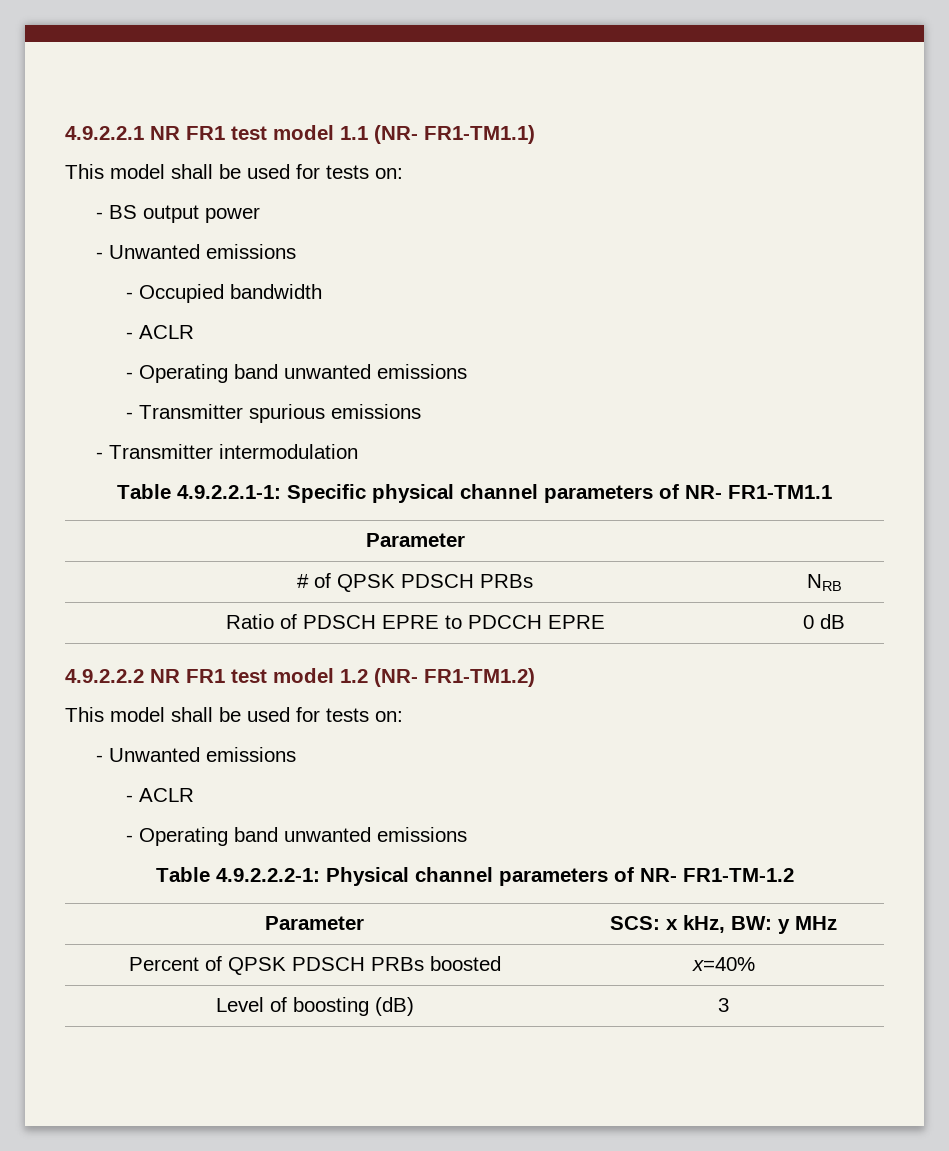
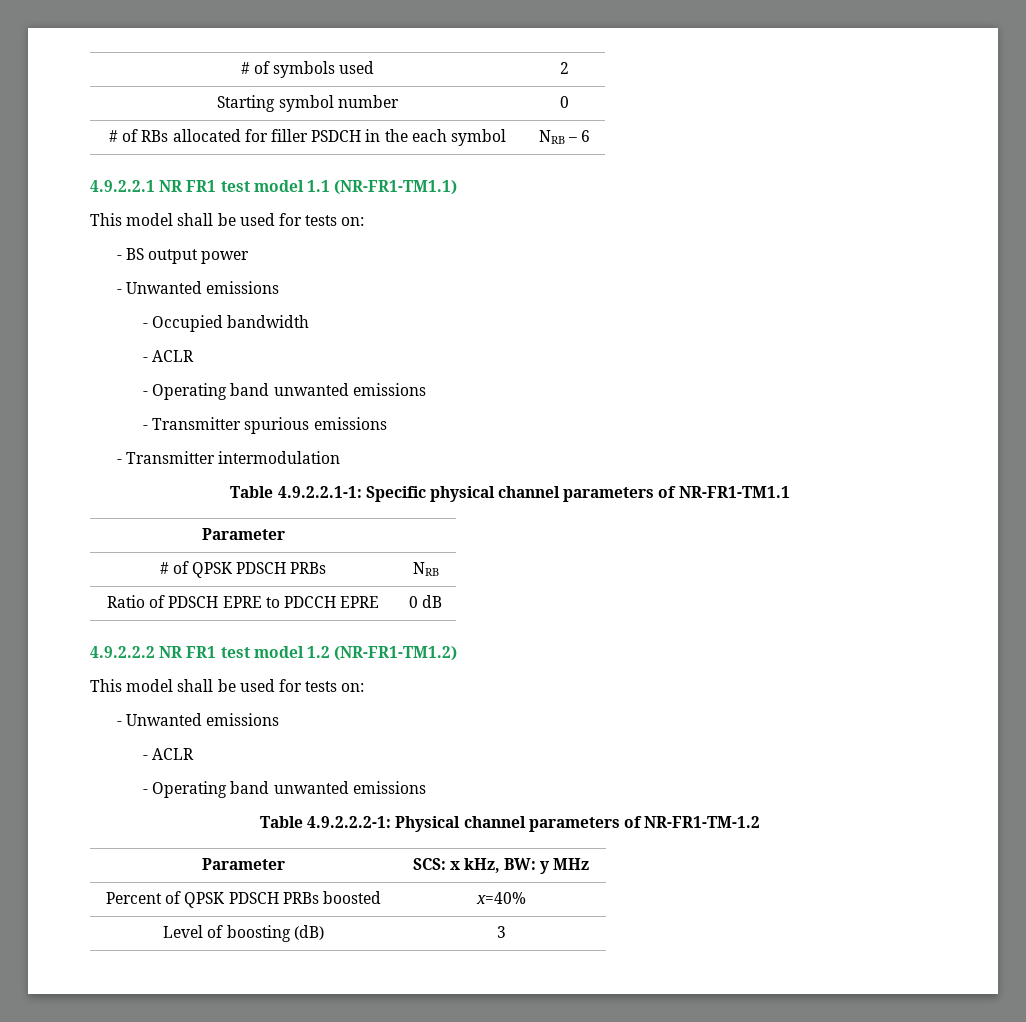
+ # of symbols used | 2
+ Starting symbol number | 0
+ # of RBs allocated for filler PSDCH in the each symbol | NRB – 6
- 4.9.2.2.1 NR FR1 test model 1.1 (NR- FR1-TM1.1)
+ 4.9.2.2.1 NR FR1 test model 1.1 (NR-FR1-TM1.1)
- Table 4.9.2.2.1-1: Specific physical channel parameters of NR- FR1-TM1.1
+ Table 4.9.2.2.1-1: Specific physical channel parameters of NR-FR1-TM1.1
- 4.9.2.2.2 NR FR1 test model 1.2 (NR- FR1-TM1.2)
+ 4.9.2.2.2 NR FR1 test model 1.2 (NR-FR1-TM1.2)
- Table 4.9.2.2.2-1: Physical channel parameters of NR- FR1-TM-1.2
+ Table 4.9.2.2.2-1: Physical channel parameters of NR-FR1-TM-1.2

